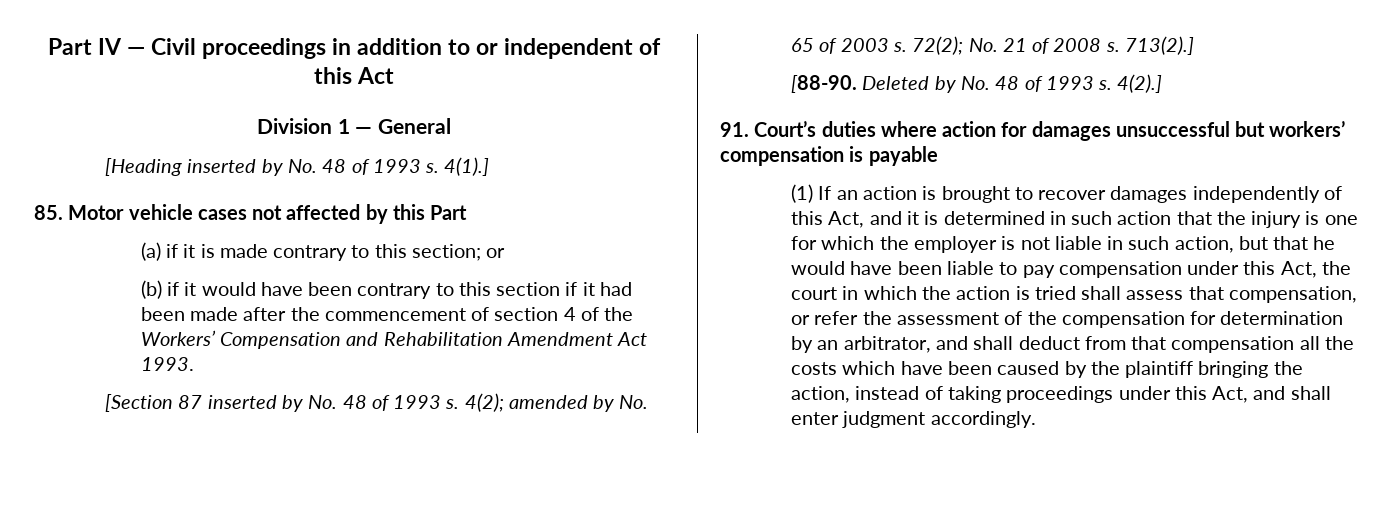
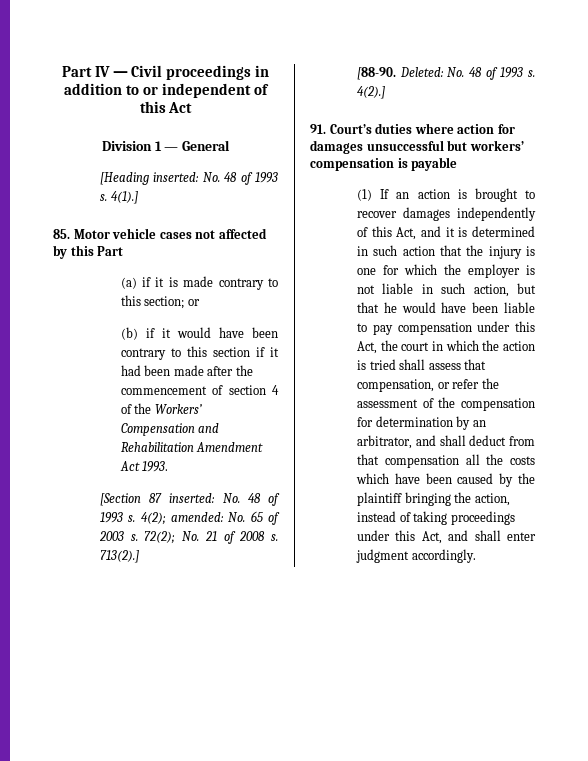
- [Heading inserted by No. 48 of 1993 s.
+ [Heading inserted: No. 48 of 1993 s.
- [Section 87 inserted by No. 48 of 1993 s.
+ [Section 87 inserted: No. 48 of 1993 s.
- 4(2); amended by No. 65 of 2003 s.
+ 4(2); amended: No. 65 of 2003 s.
- Deleted by No. 48 of 1993 s.
+ Deleted: No. 48 of 1993 s.

